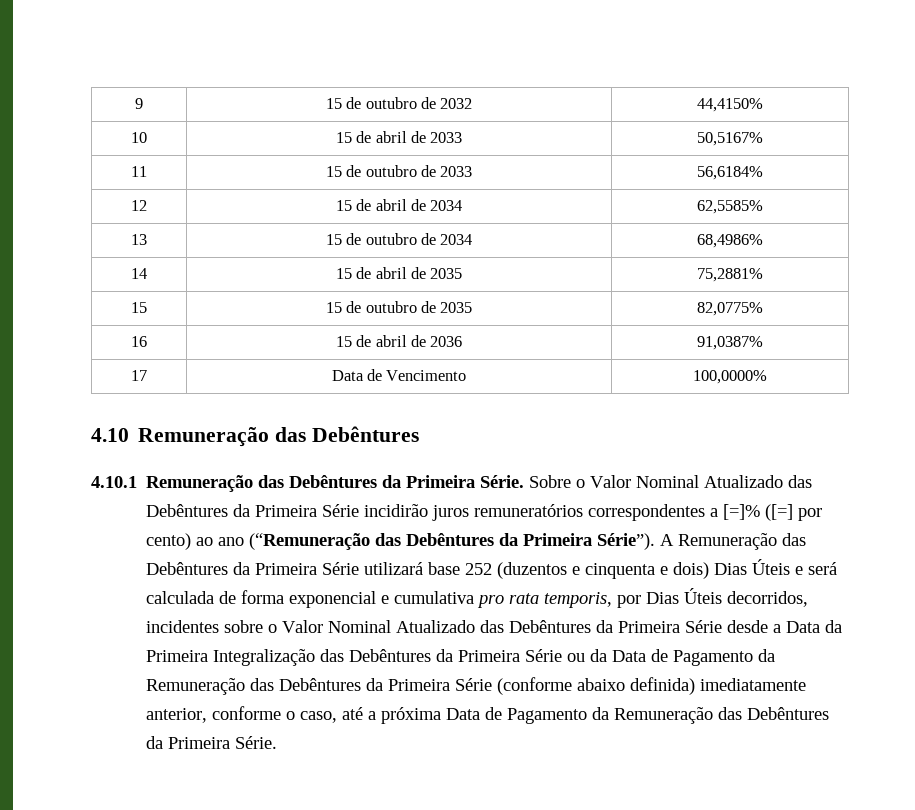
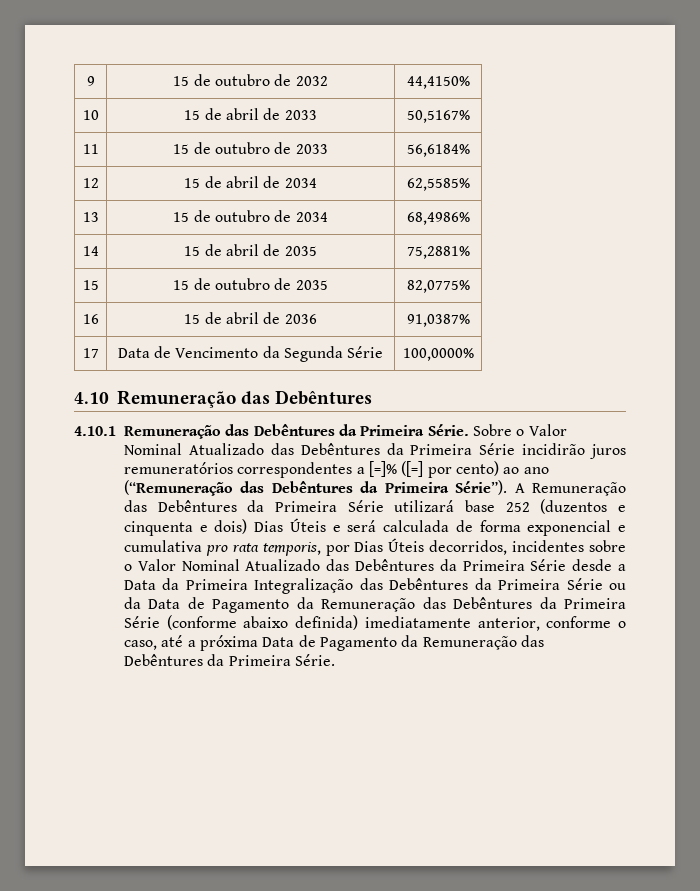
- 17 | Data de Vencimento | 100,0000%
+ 17 | Data de Vencimento da Segunda Série | 100,0000%

